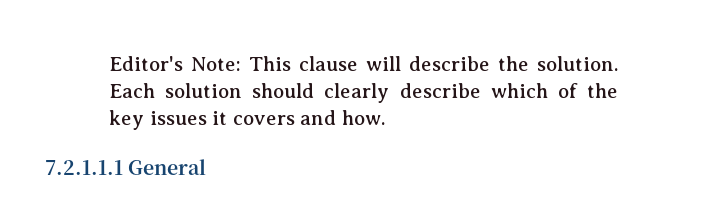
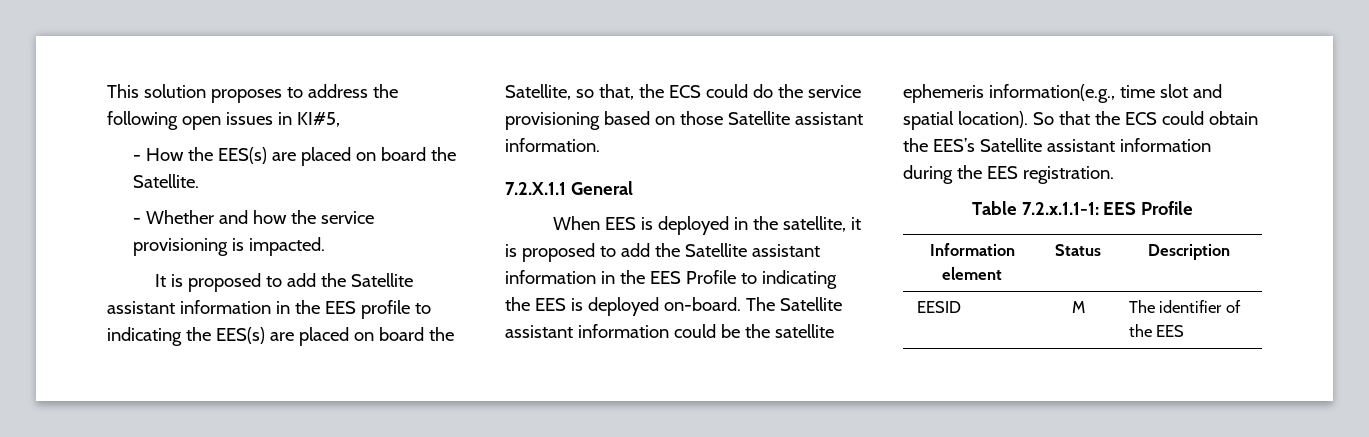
- Editor's Note: This clause will describe the solution. Each solution should clearly describe which of the key issues it covers and how.
- 7.2.1.1.1 General
+ This solution proposes to address the following open issues in KI#5,
+ - How the EES(s) are placed on board the Satellite.
+ - Whether and how the service provisioning is impacted.
+ It is proposed to add the Satellite assistant information in the EES profile to indicating the EES(s) are placed on board the Satellite, so that, the ECS could do the service provisioning based on those Satellite assistant information.
+ 7.2.X.1.1 General
+ When EES is deployed in the satellite, it is proposed to add the Satellite assistant information in the EES Profile to indicating the EES is deployed on-board. The Satellite assistant information could be the satellite ephemeris information(e.g., time slot and spatial location). So that the ECS could obtain the EES’s Satellite assistant information during the EES registration.
+ Table 7.2.x.1.1-1: EES Profile
+ Information element | Status | Description
+ EESID | M | The identifier of the EES

